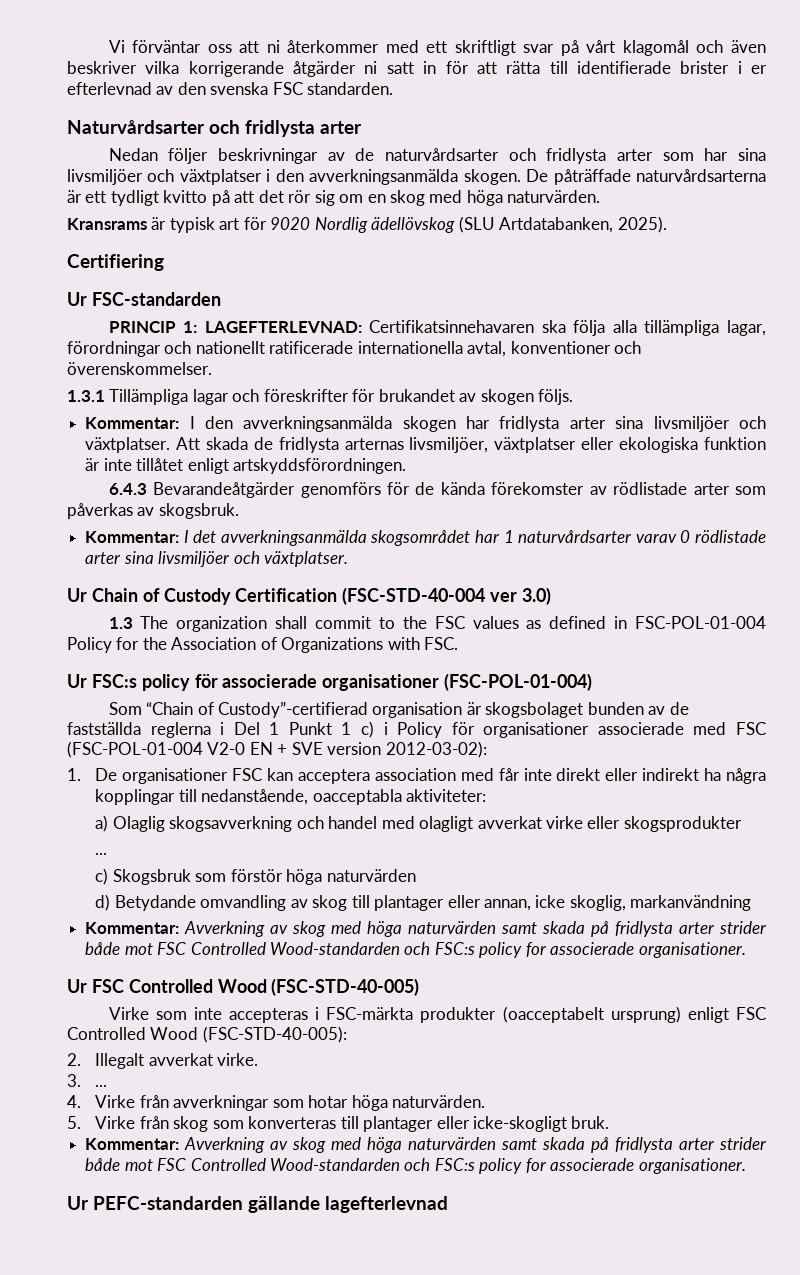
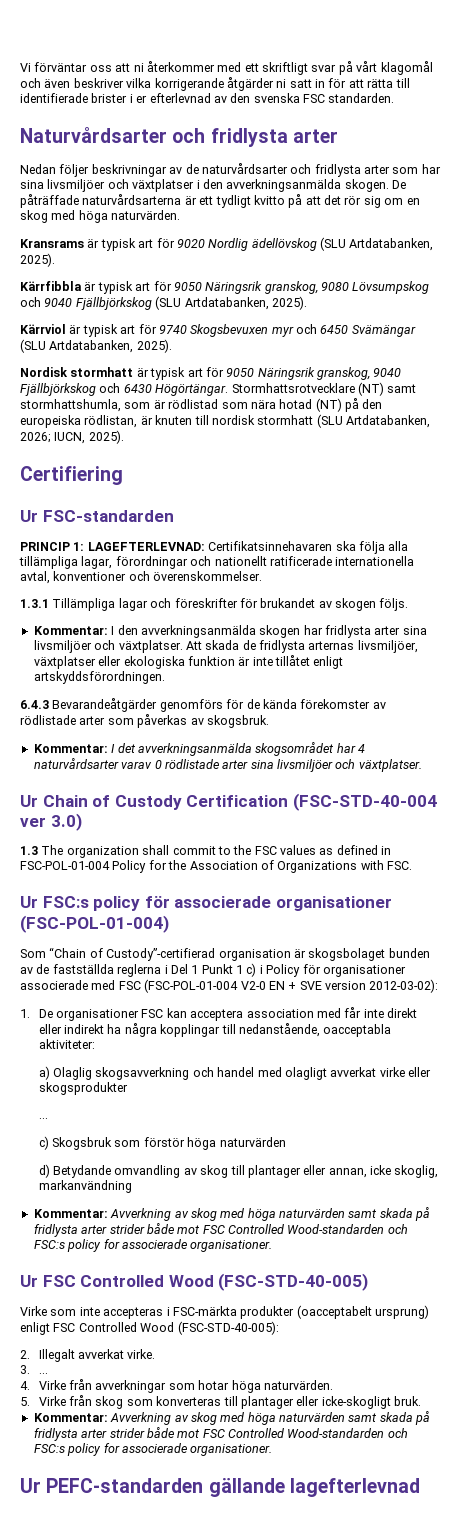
+ Kärrfibbla är typisk art för 9050 Näringsrik granskog, 9080 Lövsumpskog och 9040 Fjällbjörkskog (SLU Artdatabanken, 2025).
+ Kärrviol är typisk art för 9740 Skogsbevuxen myr och 6450 Svämängar (SLU Artdatabanken, 2025).
+ Nordisk stormhatt är typisk art för 9050 Näringsrik granskog, 9040 Fjällbjörkskog och 6430 Högörtängar. Stormhattsrotvecklare (NT) samt stormhattshumla, som är rödlistad som nära hotad (NT) på den europeiska rödlistan, är knuten till nordisk stormhatt (SLU Artdatabanken, 2026; IUCN, 2025).
- Kommentar: I det avverkningsanmälda skogsområdet har 1 naturvårdsarter varav 0 rödlistade arter sina livsmiljöer och växtplatser.
+ Kommentar: I det avverkningsanmälda skogsområdet har 4 naturvårdsarter varav 0 rödlistade arter sina livsmiljöer och växtplatser.

